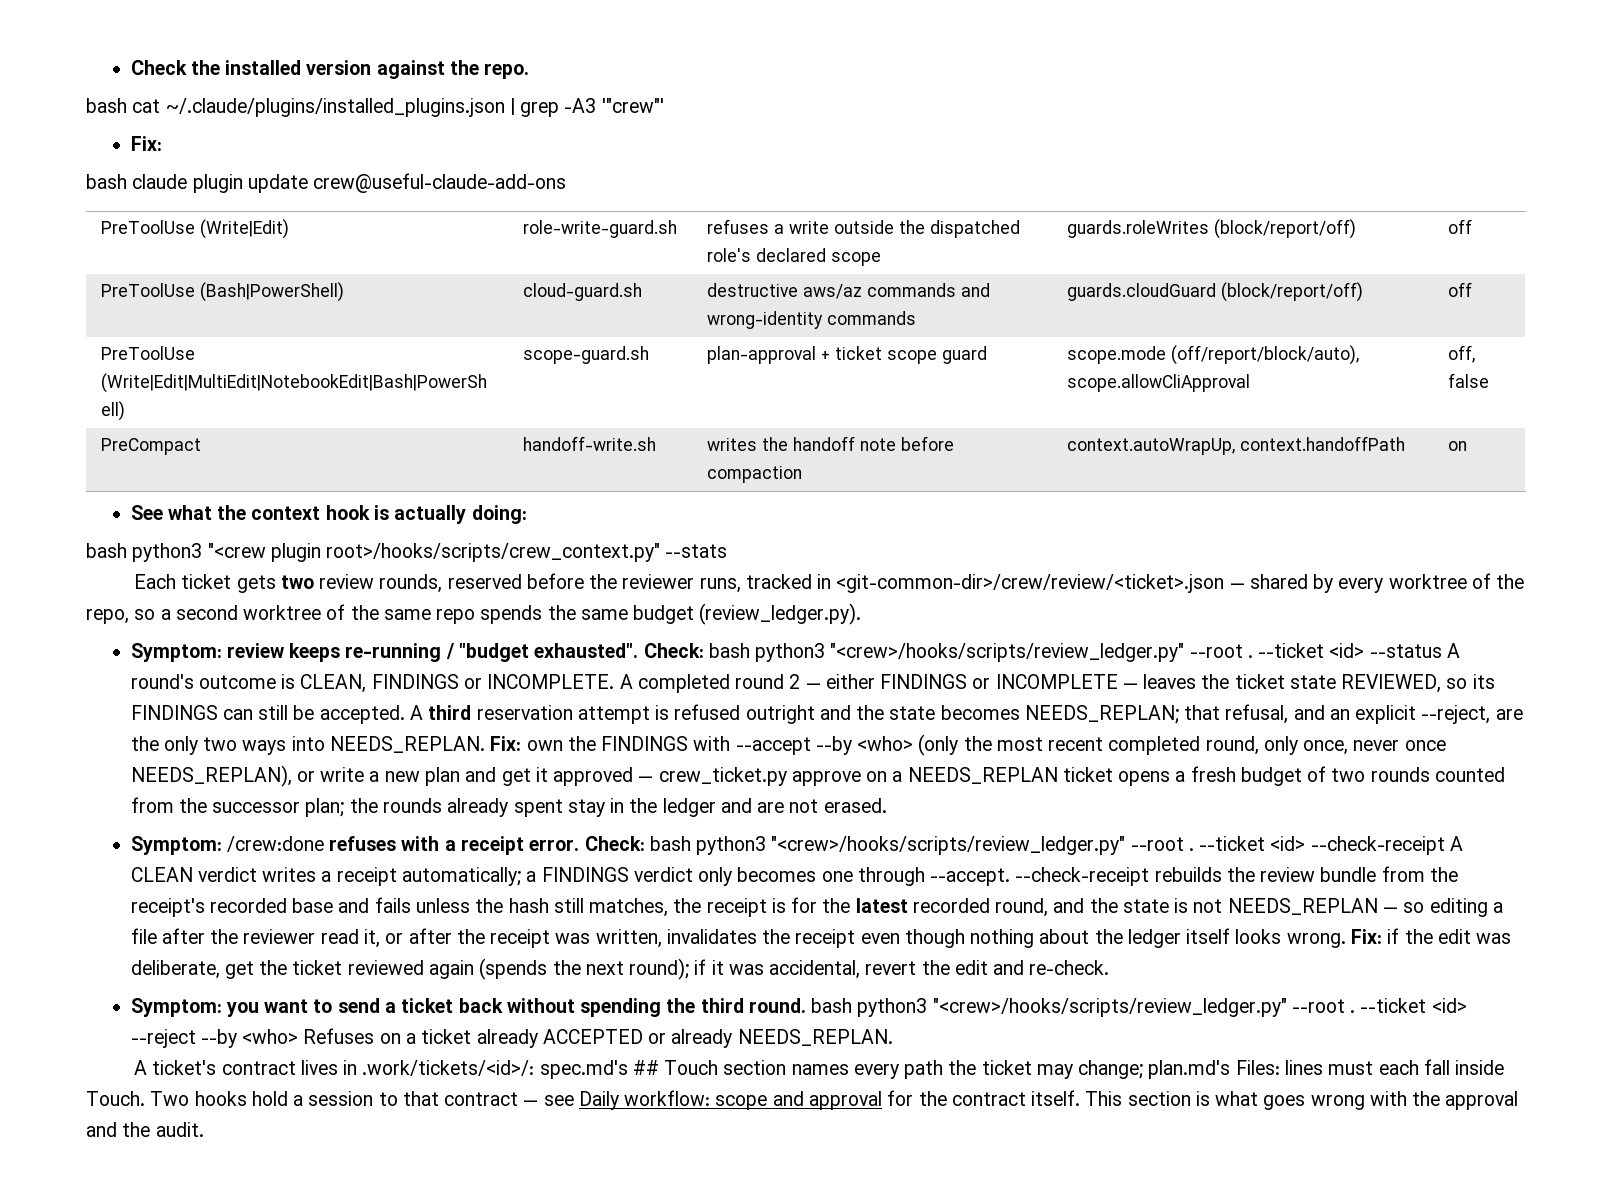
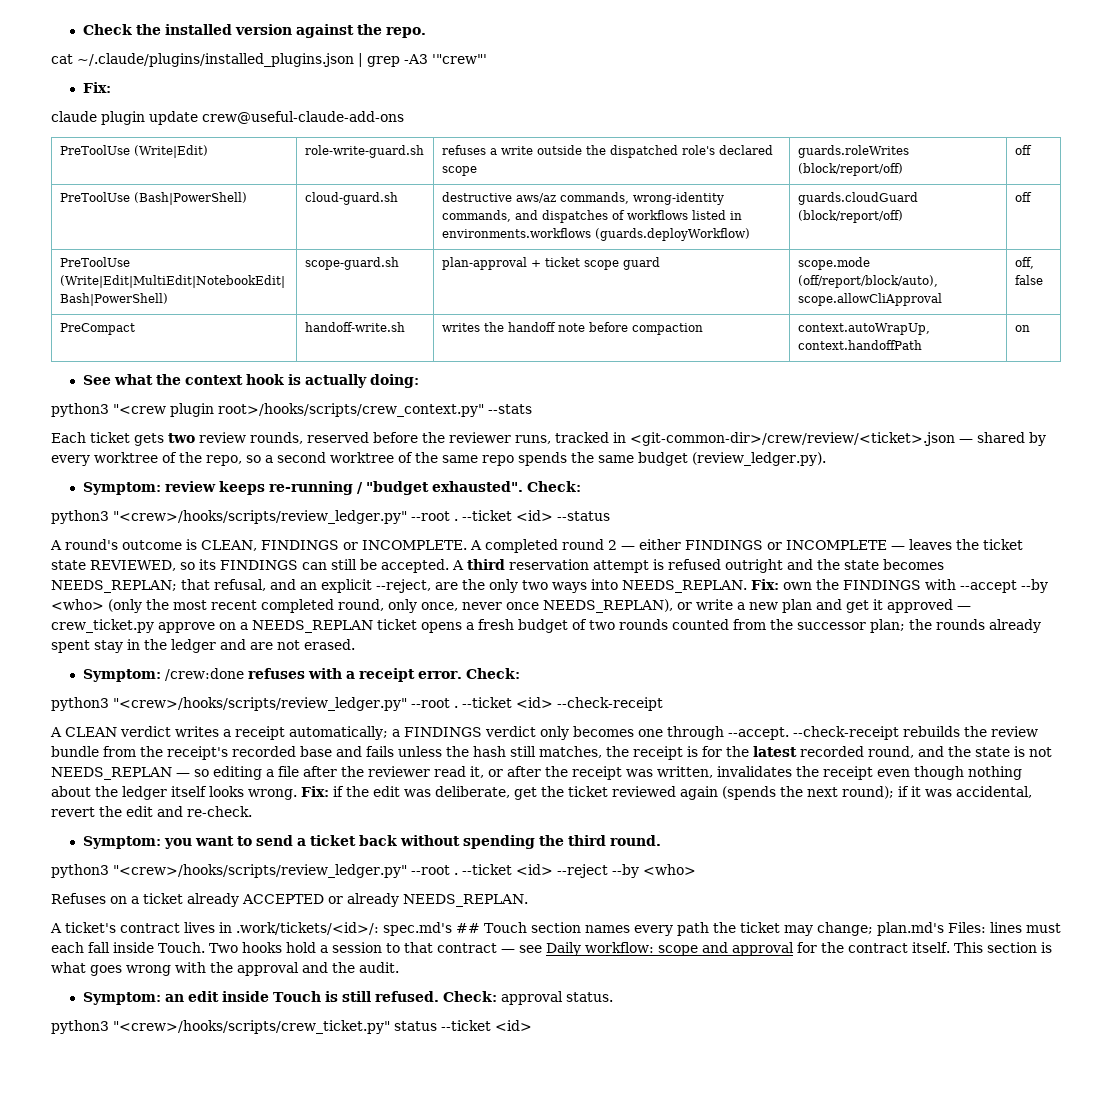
- bash cat ~/.claude/plugins/installed_plugins.json | grep -A3 '"crew"'
+ cat ~/.claude/plugins/installed_plugins.json | grep -A3 '"crew"'
- bash claude plugin update crew@useful-claude-add-ons
+ claude plugin update crew@useful-claude-add-ons
- PreToolUse (Bash|PowerShell) | cloud-guard.sh | destructive aws/az commands and wrong-identity commands | guards.cloudGuard (block/report/off) | off
+ PreToolUse (Bash|PowerShell) | cloud-guard.sh | destructive aws/az commands, wrong-identity commands, and dispatches of workflows listed in environments.workflows (guards.deployWorkflow) | guards.cloudGuard (block/report/off) | off
- bash python3 "<crew plugin root>/hooks/scripts/crew_context.py" --stats
+ python3 "<crew plugin root>/hooks/scripts/crew_context.py" --stats
- Symptom: review keeps re-running / "budget exhausted". Check: bash python3 "<crew>/hooks/scripts/review_ledger.py" --root .
+ Symptom: review keeps re-running / "budget exhausted". Check:
+ python3 "<crew>/hooks/scripts/review_ledger.py" --root .
- --ticket <id> --status A round's outcome is CLEAN, FINDINGS or INCOMPLETE.
+ --ticket <id> --status
+ A round's outcome is CLEAN, FINDINGS or INCOMPLETE.
- Symptom: /crew:done refuses with a receipt error. Check: bash python3 "<crew>/hooks/scripts/review_ledger.py" --root .
+ Symptom: /crew:done refuses with a receipt error. Check:
+ python3 "<crew>/hooks/scripts/review_ledger.py" --root .
- --ticket <id> --check-receipt A CLEAN verdict writes a receipt automatically; a FINDINGS verdict only becomes one through --accept.
+ --ticket <id> --check-receipt
+ A CLEAN verdict writes a receipt automatically; a FINDINGS verdict only becomes one through --accept.
- Symptom: you want to send a ticket back without spending the third round. bash python3 "<crew>/hooks/scripts/review_ledger.py" --root .
+ Symptom: you want to send a ticket back without spending the third round.
+ python3 "<crew>/hooks/scripts/review_ledger.py" --root .
- --ticket <id> --reject --by <who> Refuses on a ticket already ACCEPTED or already NEEDS_REPLAN.
+ --ticket <id> --reject --by <who>
+ Refuses on a ticket already ACCEPTED or already NEEDS_REPLAN.
+ Symptom: an edit inside Touch is still refused. Check: approval status.
+ python3 "<crew>/hooks/scripts/crew_ticket.py" status --ticket <id>

